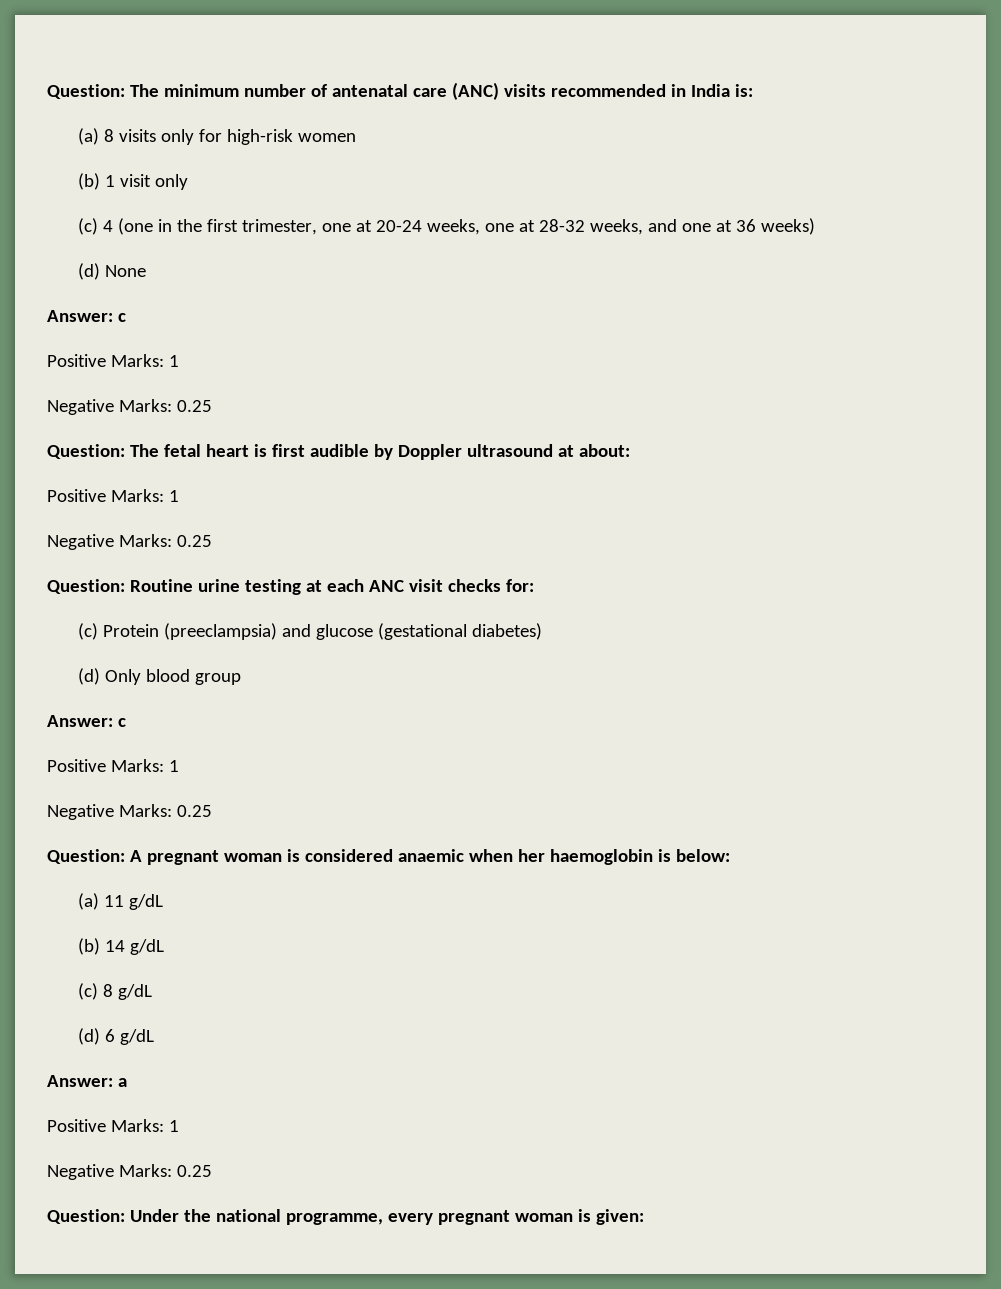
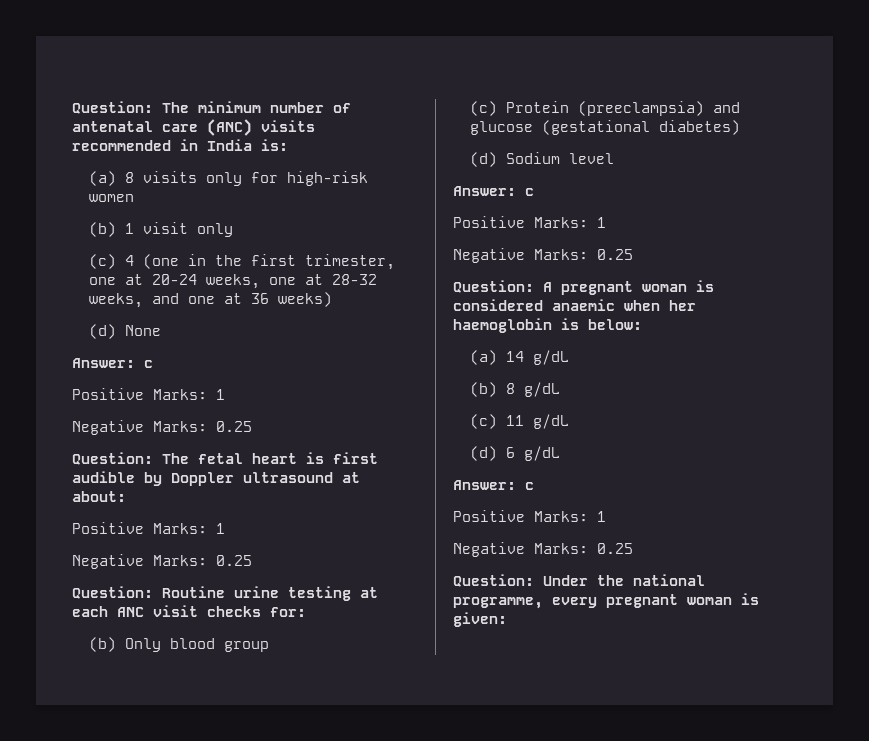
+ (b) Only blood group
- (d) Only blood group
+ (d) Sodium level
- (a) 11 g/dL
+ (a) 14 g/dL
- (b) 14 g/dL
+ (b) 8 g/dL
- (c) 8 g/dL
+ (c) 11 g/dL
  (d) 6 g/dL
- Answer: a
+ Answer: c

